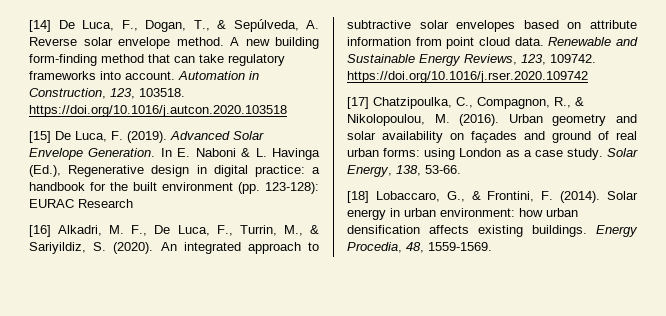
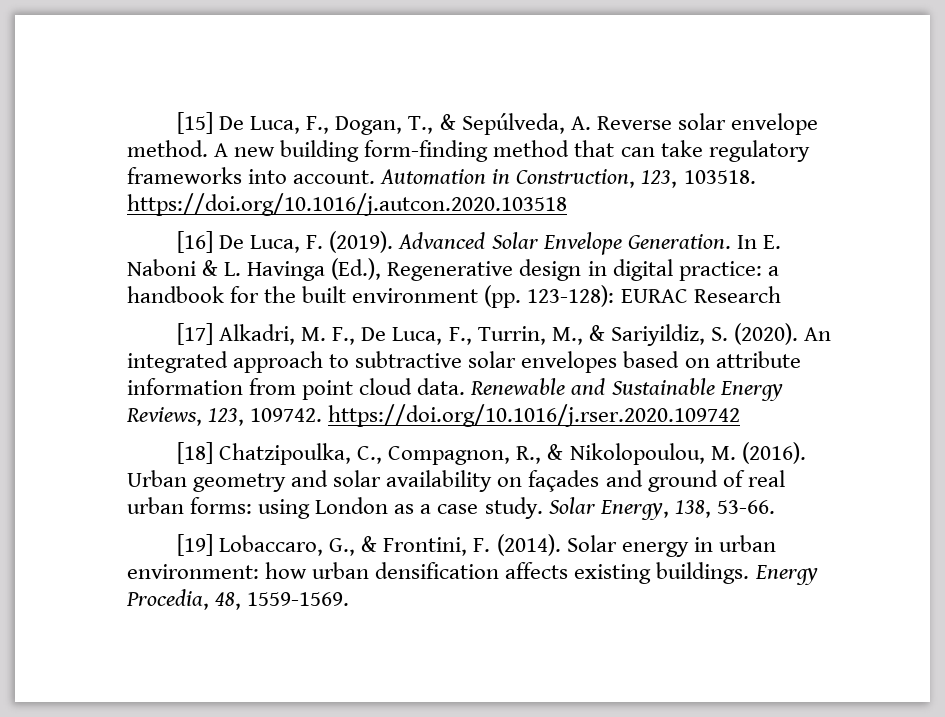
- [14] De Luca, F., Dogan, T., & Sepúlveda, A. Reverse solar envelope method.
+ [15] De Luca, F., Dogan, T., & Sepúlveda, A. Reverse solar envelope method.
- [15] De Luca, F. (2019).
+ [16] De Luca, F. (2019).
- [16] Alkadri, M. F., De Luca, F., Turrin, M., & Sariyildiz, S. (2020).
+ [17] Alkadri, M. F., De Luca, F., Turrin, M., & Sariyildiz, S. (2020).
- [17] Chatzipoulka, C., Compagnon, R., & Nikolopoulou, M. (2016).
+ [18] Chatzipoulka, C., Compagnon, R., & Nikolopoulou, M. (2016).
- [18] Lobaccaro, G., & Frontini, F. (2014).
+ [19] Lobaccaro, G., & Frontini, F. (2014).

